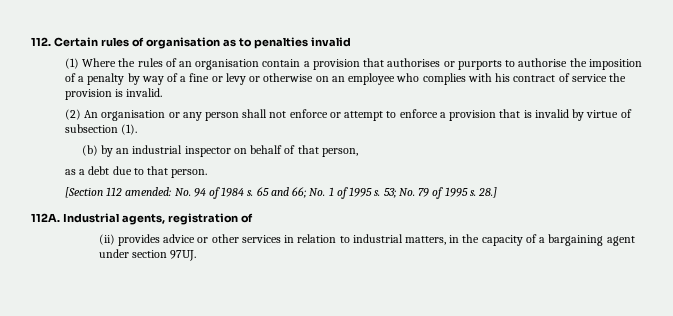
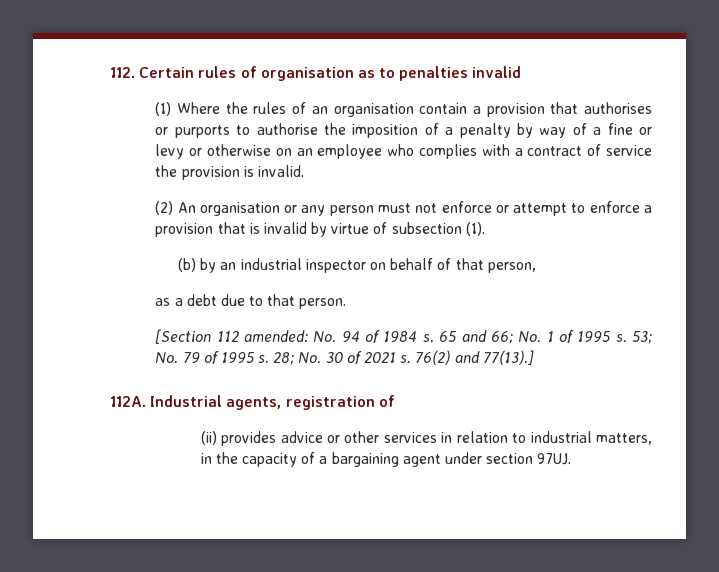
- (1) Where the rules of an organisation contain a provision that authorises or purports to authorise the imposition of a penalty by way of a fine or levy or otherwise on an employee who complies with his contract of service the provision is invalid.
+ (1) Where the rules of an organisation contain a provision that authorises or purports to authorise the imposition of a penalty by way of a fine or levy or otherwise on an employee who complies with a contract of service the provision is invalid.
- (2) An organisation or any person shall not enforce or attempt to enforce a provision that is invalid by virtue of subsection (1).
+ (2) An organisation or any person must not enforce or attempt to enforce a provision that is invalid by virtue of subsection (1).
- 28.]
+ 28; No. 30 of 2021 s. 76(2) and 77(13).]

